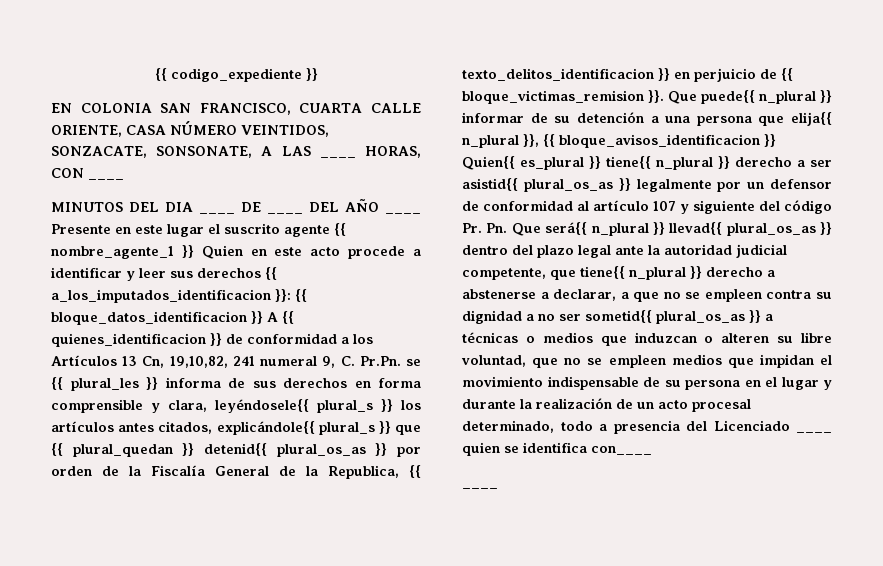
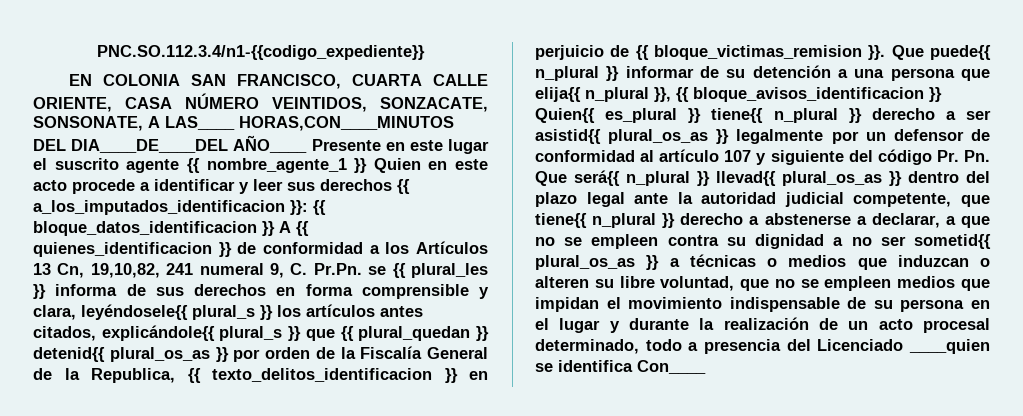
- {{ codigo_expediente }}
+ PNC.SO.112.3.4/n1-{{codigo_expediente}}
- EN COLONIA SAN FRANCISCO, CUARTA CALLE ORIENTE, CASA NÚMERO VEINTIDOS, SONZACATE, SONSONATE, A LAS ____ HORAS, CON ____
- MINUTOS DEL DIA ____ DE ____ DEL AÑO ____ Presente en este lugar el suscrito agente {{ nombre_agente_1 }} Quien en este acto procede a identificar y leer sus derechos {{ a_los_imputados_identificacion }}:
+ EN COLONIA SAN FRANCISCO, CUARTA CALLE ORIENTE, CASA NÚMERO VEINTIDOS, SONZACATE, SONSONATE, A LAS____ HORAS,CON____MINUTOS DEL DIA____DE____DEL AÑO____ Presente en este lugar el suscrito agente {{ nombre_agente_1 }} Quien en este acto procede a identificar y leer sus derechos {{ a_los_imputados_identificacion }}:
- Que puede{{ n_plural }} informar de su detención a una persona que elija{{ n_plural }}, {{ bloque_avisos_identificacion }} Quien{{ es_plural }} tiene{{ n_plural }} derecho a ser asistid{{ plural_os_as }} legalmente por un defensor de conformidad al artículo 107 y siguiente del código Pr. Pn. Que será{{ n_plural }} llevad{{ plural_os_as }} dentro del plazo legal ante la autoridad judicial competente, que tiene{{ n_plural }} derecho a abstenerse a declarar, a que no se empleen contra su dignidad a no ser sometid{{ plural_os_as }} a técnicas o medios que induzcan o alteren su libre voluntad, que no se empleen medios que impidan el movimiento indispensable de su persona en el lugar y durante la realización de un acto procesal determinado, todo a presencia del Licenciado ____ quien se identifica con____
- ____
+ Que puede{{ n_plural }} informar de su detención a una persona que elija{{ n_plural }}, {{ bloque_avisos_identificacion }} Quien{{ es_plural }} tiene{{ n_plural }} derecho a ser asistid{{ plural_os_as }} legalmente por un defensor de conformidad al artículo 107 y siguiente del código Pr. Pn. Que será{{ n_plural }} llevad{{ plural_os_as }} dentro del plazo legal ante la autoridad judicial competente, que tiene{{ n_plural }} derecho a abstenerse a declarar, a que no se empleen contra su dignidad a no ser sometid{{ plural_os_as }} a técnicas o medios que induzcan o alteren su libre voluntad, que no se empleen medios que impidan el movimiento indispensable de su persona en el lugar y durante la realización de un acto procesal determinado, todo a presencia del Licenciado ____quien se identifica Con____

